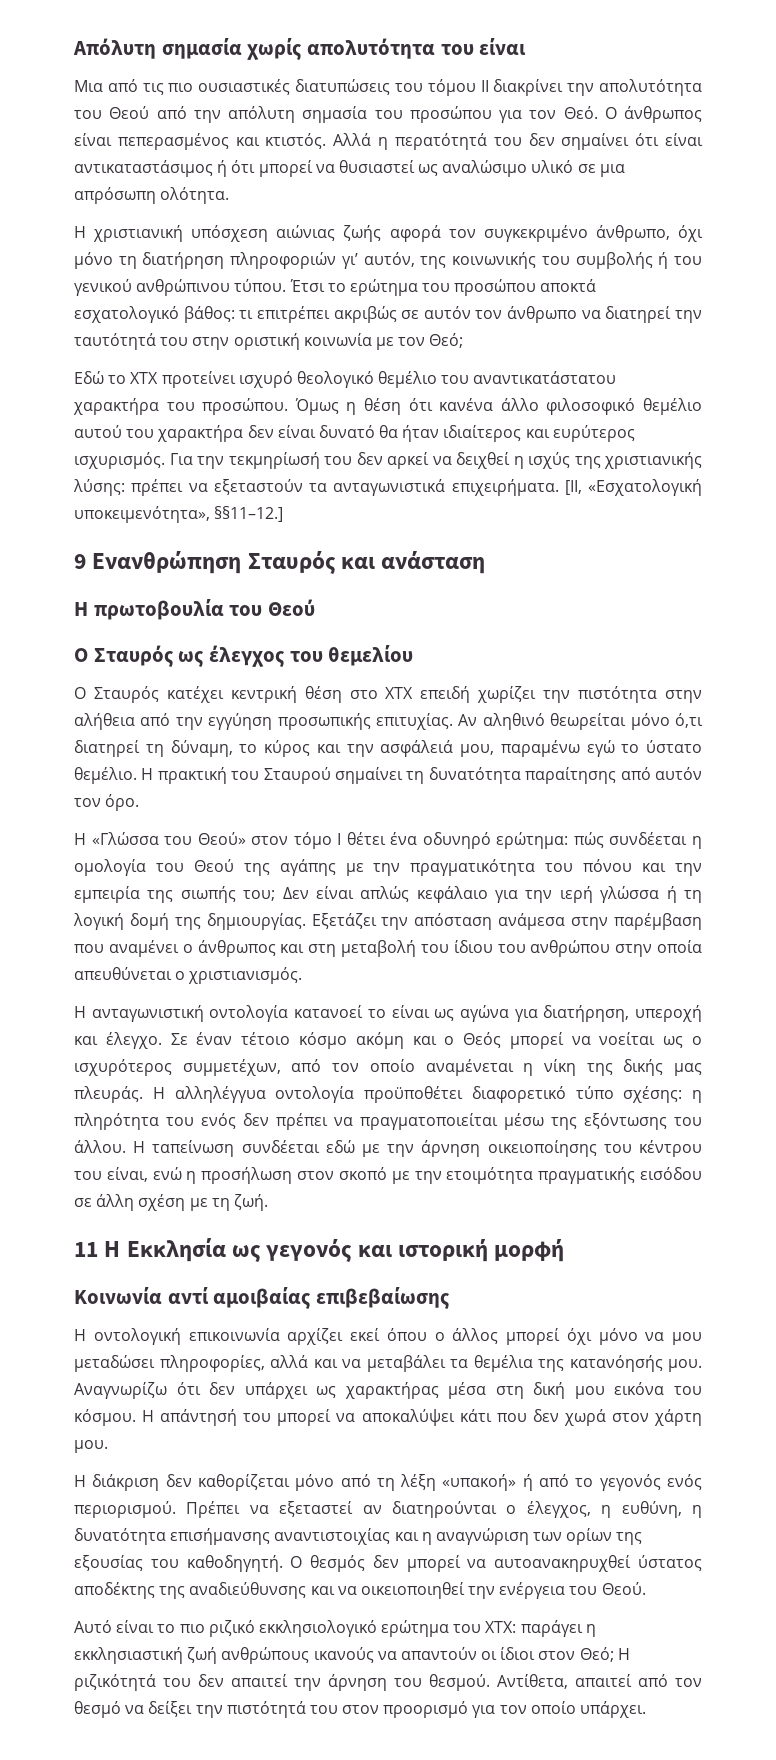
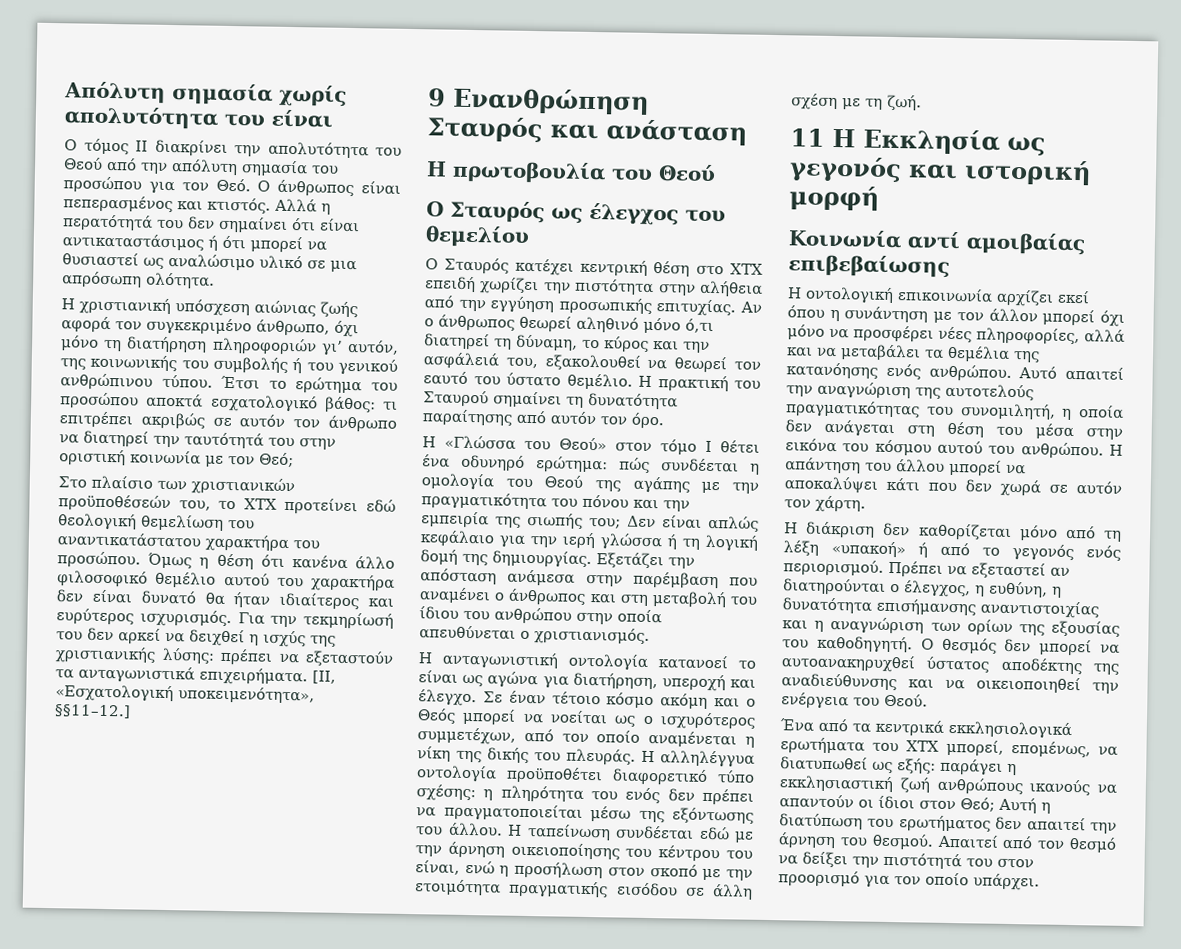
- Μια από τις πιο ουσιαστικές διατυπώσεις του τόμου II διακρίνει την απολυτότητα του Θεού από την απόλυτη σημασία του προσώπου για τον Θεό. Ο άνθρωπος είναι πεπερασμένος και κτιστός.
+ Ο τόμος II διακρίνει την απολυτότητα του Θεού από την απόλυτη σημασία του προσώπου για τον Θεό. Ο άνθρωπος είναι πεπερασμένος και κτιστός.
- Εδώ το ΧΤΧ προτείνει ισχυρό θεολογικό θεμέλιο του αναντικατάστατου χαρακτήρα του προσώπου.
+ Στο πλαίσιο των χριστιανικών προϋποθέσεών του, το ΧΤΧ προτείνει εδώ θεολογική θεμελίωση του αναντικατάστατου χαρακτήρα του προσώπου.
- Αν αληθινό θεωρείται μόνο ό,τι διατηρεί τη δύναμη, το κύρος και την ασφάλειά μου, παραμένω εγώ το ύστατο θεμέλιο.
+ Αν ο άνθρωπος θεωρεί αληθινό μόνο ό,τι διατηρεί τη δύναμη, το κύρος και την ασφάλειά του, εξακολουθεί να θεωρεί τον εαυτό του ύστατο θεμέλιο.
- Σε έναν τέτοιο κόσμο ακόμη και ο Θεός μπορεί να νοείται ως ο ισχυρότερος συμμετέχων, από τον οποίο αναμένεται η νίκη της δικής μας πλευράς.
+ Σε έναν τέτοιο κόσμο ακόμη και ο Θεός μπορεί να νοείται ως ο ισχυρότερος συμμετέχων, από τον οποίο αναμένεται η νίκη της δικής του πλευράς.
- Η οντολογική επικοινωνία αρχίζει εκεί όπου ο άλλος μπορεί όχι μόνο να μου μεταδώσει πληροφορίες, αλλά και να μεταβάλει τα θεμέλια της κατανόησής μου. Αναγνωρίζω ότι δεν υπάρχει ως χαρακτήρας μέσα στη δική μου εικόνα του κόσμου. Η απάντησή του μπορεί να αποκαλύψει κάτι που δεν χωρά στον χάρτη μου.
+ Η οντολογική επικοινωνία αρχίζει εκεί όπου η συνάντηση με τον άλλον μπορεί όχι μόνο να προσφέρει νέες πληροφορίες, αλλά και να μεταβάλει τα θεμέλια της κατανόησης ενός ανθρώπου. Αυτό απαιτεί την αναγνώριση της αυτοτελούς πραγματικότητας του συνομιλητή, η οποία δεν ανάγεται στη θέση του μέσα στην εικόνα του κόσμου αυτού του ανθρώπου. Η απάντηση του άλλου μπορεί να αποκαλύψει κάτι που δεν χωρά σε αυτόν τον χάρτη.
- Αυτό είναι το πιο ριζικό εκκλησιολογικό ερώτημα του ΧΤΧ: παράγει η εκκλησιαστική ζωή ανθρώπους ικανούς να απαντούν οι ίδιοι στον Θεό; Η ριζικότητά του δεν απαιτεί την άρνηση του θεσμού.
+ Ένα από τα κεντρικά εκκλησιολογικά ερωτήματα του ΧΤΧ μπορεί, επομένως, να διατυπωθεί ως εξής: παράγει η εκκλησιαστική ζωή ανθρώπους ικανούς να απαντούν οι ίδιοι στον Θεό; Αυτή η διατύπωση του ερωτήματος δεν απαιτεί την άρνηση του θεσμού.
- Αντίθετα, απαιτεί από τον θεσμό να δείξει την πιστότητά του στον προορισμό για τον οποίο υπάρχει.
+ Απαιτεί από τον θεσμό να δείξει την πιστότητά του στον προορισμό για τον οποίο υπάρχει.

